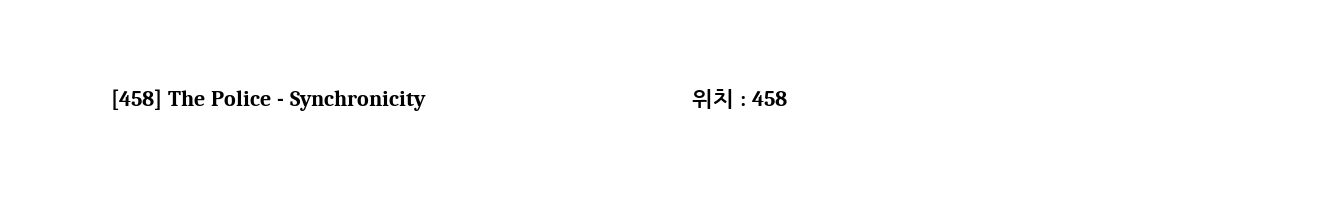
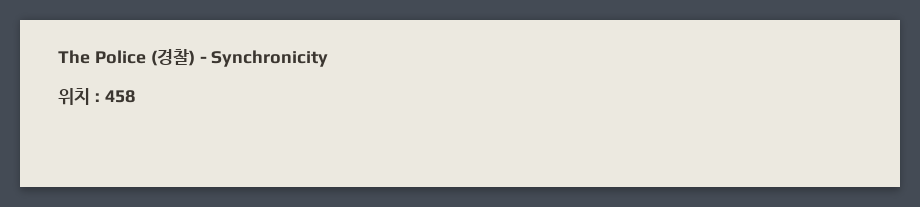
- [458] The Police - Synchronicity
+ The Police (경찰) - Synchronicity

